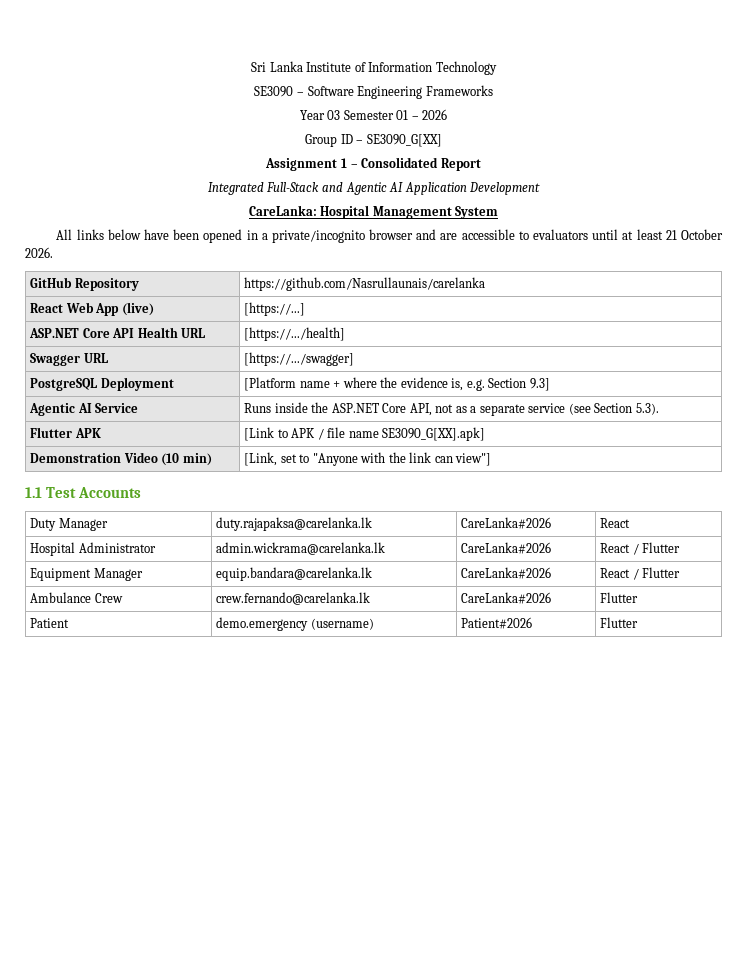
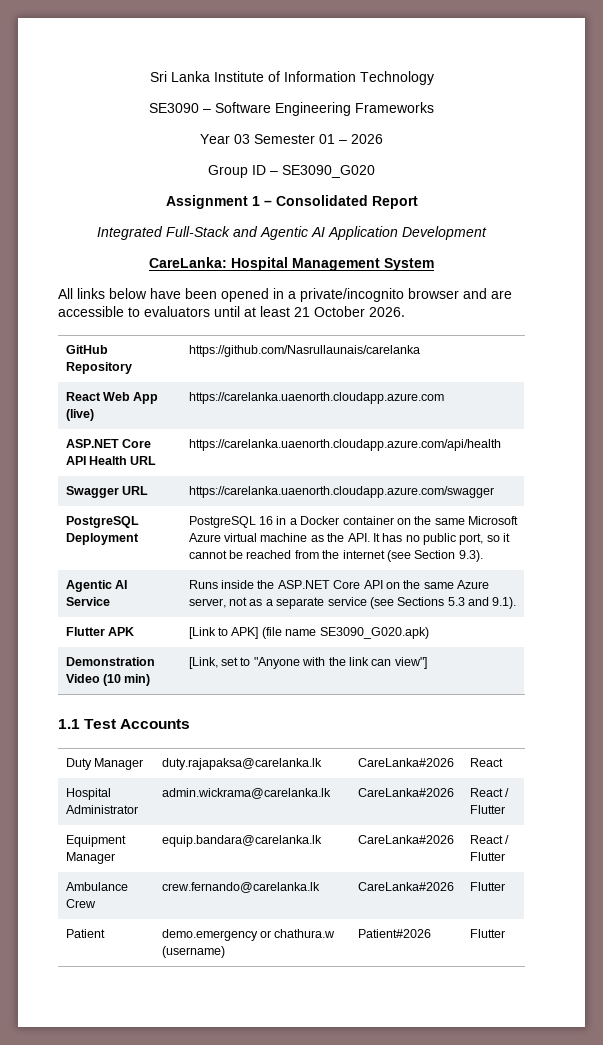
- Group ID – SE3090_G[XX]
+ Group ID – SE3090_G020
- React Web App (live) | [https://...]
+ React Web App (live) | https://carelanka.uaenorth.cloudapp.azure.com
- ASP.NET Core API Health URL | [https://.../health]
+ ASP.NET Core API Health URL | https://carelanka.uaenorth.cloudapp.azure.com/api/health
- Swagger URL | [https://.../swagger]
+ Swagger URL | https://carelanka.uaenorth.cloudapp.azure.com/swagger
- PostgreSQL Deployment | [Platform name + where the evidence is, e.g. Section 9.3]
+ PostgreSQL Deployment | PostgreSQL 16 in a Docker container on the same Microsoft Azure virtual machine as the API. It has no public port, so it cannot be reached from the internet (see Section 9.3).
- Agentic AI Service | Runs inside the ASP.NET Core API, not as a separate service (see Section 5.3).
+ Agentic AI Service | Runs inside the ASP.NET Core API on the same Azure server, not as a separate service (see Sections 5.3 and 9.1).
- Flutter APK | [Link to APK / file name SE3090_G[XX].apk]
+ Flutter APK | [Link to APK] (file name SE3090_G020.apk)
- Patient | demo.emergency (username) | Patient#2026 | Flutter
+ Patient | demo.emergency or chathura.w (username) | Patient#2026 | Flutter

